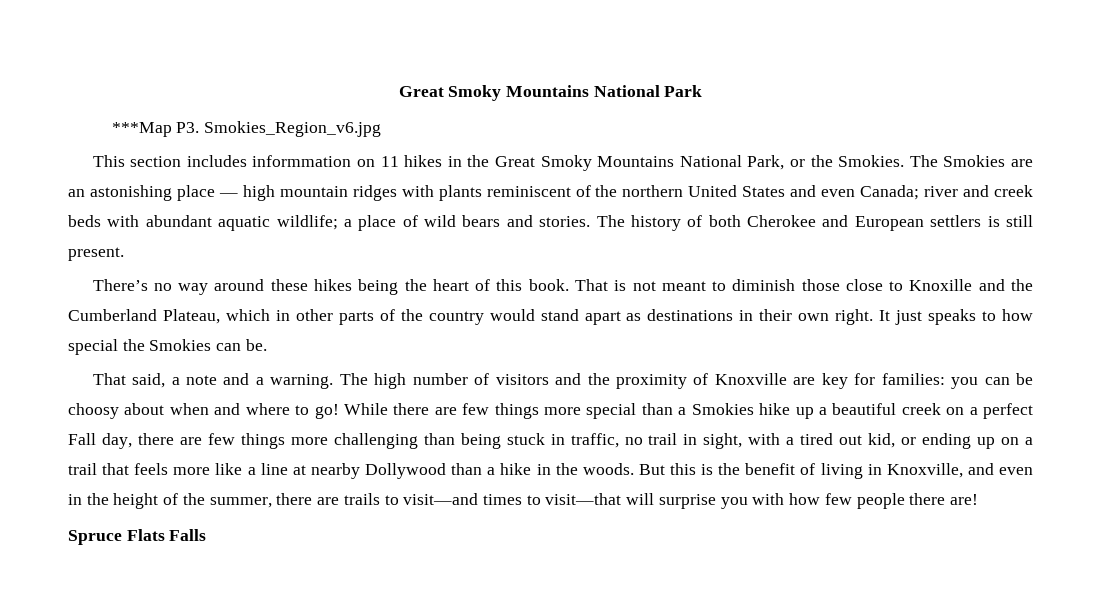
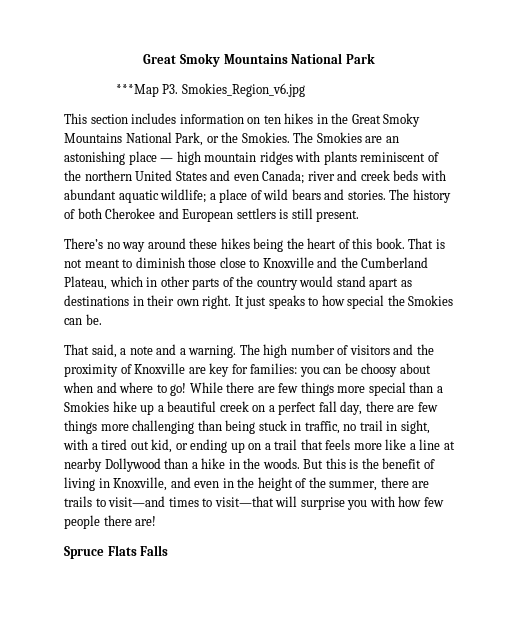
- This section includes informmation on 11 hikes in the Great Smoky Mountains National Park, or the Smokies.
+ This section includes information on ten hikes in the Great Smoky Mountains National Park, or the Smokies.
- That is not meant to diminish those close to Knoxille and the Cumberland Plateau, which in other parts of the country would stand apart as destinations in their own right.
+ That is not meant to diminish those close to Knoxville and the Cumberland Plateau, which in other parts of the country would stand apart as destinations in their own right.
- While there are few things more special than a Smokies hike up a beautiful creek on a perfect Fall day, there are few things more challenging than being stuck in traffic, no trail in sight, with a tired out kid, or ending up on a trail that feels more like a line at nearby Dollywood than a hike in the woods.
+ While there are few things more special than a Smokies hike up a beautiful creek on a perfect fall day, there are few things more challenging than being stuck in traffic, no trail in sight, with a tired out kid, or ending up on a trail that feels more like a line at nearby Dollywood than a hike in the woods.

